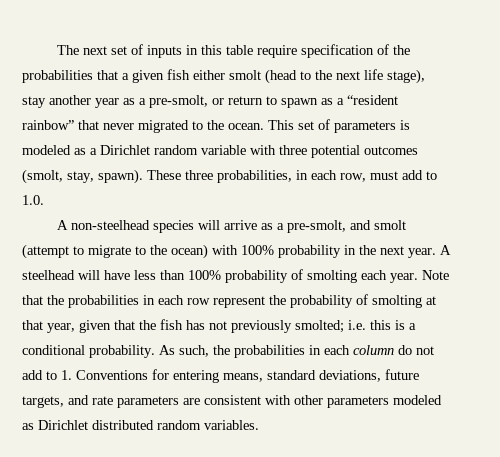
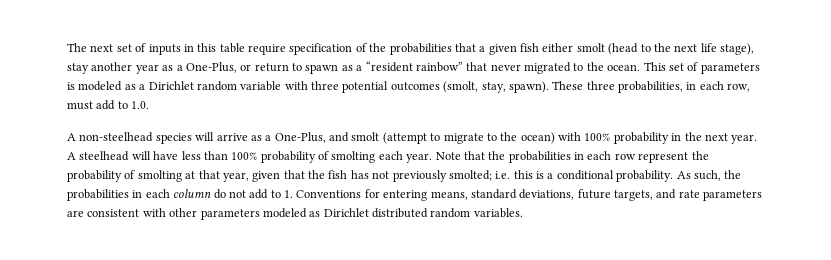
- The next set of inputs in this table require specification of the probabilities that a given fish either smolt (head to the next life stage), stay another year as a pre-smolt, or return to spawn as a “resident rainbow” that never migrated to the ocean.
+ The next set of inputs in this table require specification of the probabilities that a given fish either smolt (head to the next life stage), stay another year as a One-Plus, or return to spawn as a “resident rainbow” that never migrated to the ocean.
- A non-steelhead species will arrive as a pre-smolt, and smolt (attempt to migrate to the ocean) with 100% probability in the next year.
+ A non-steelhead species will arrive as a One-Plus, and smolt (attempt to migrate to the ocean) with 100% probability in the next year.

